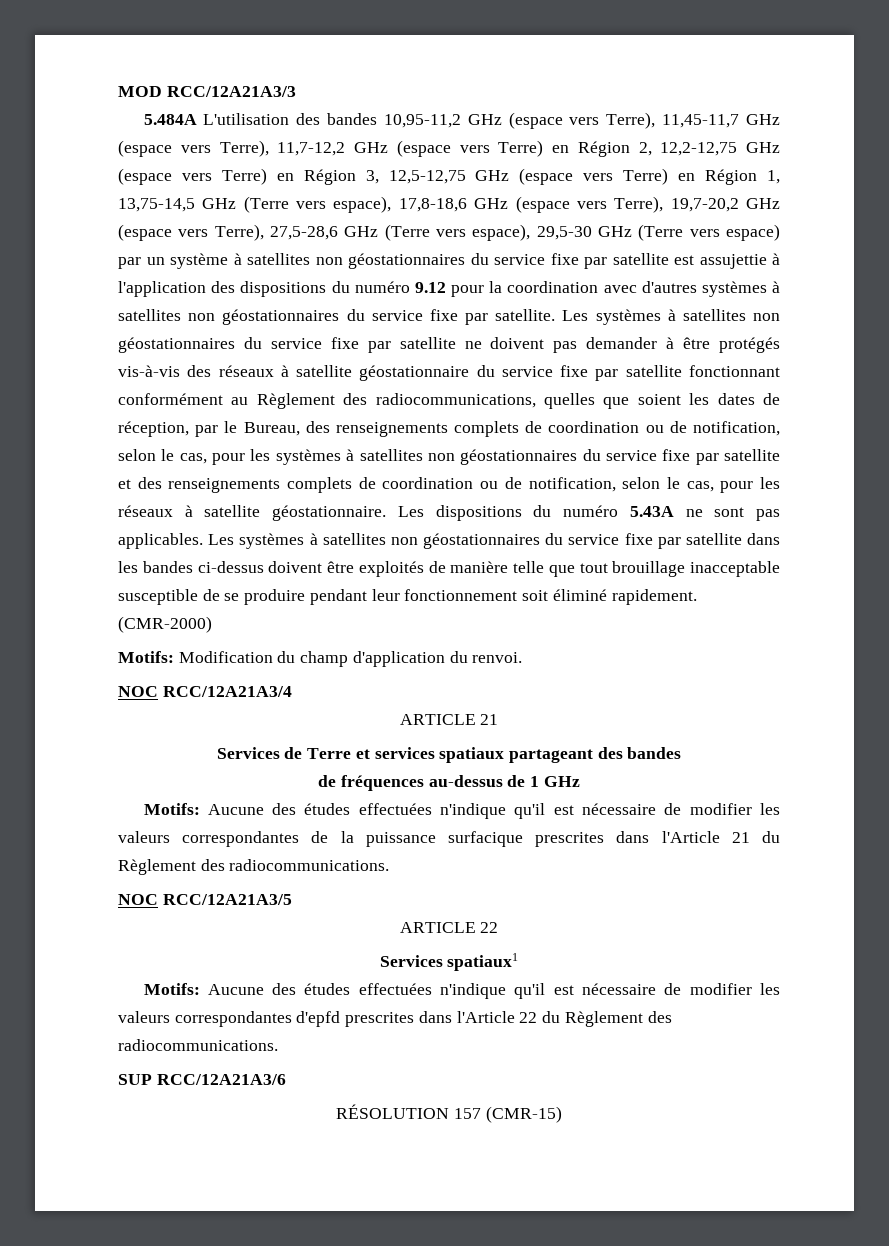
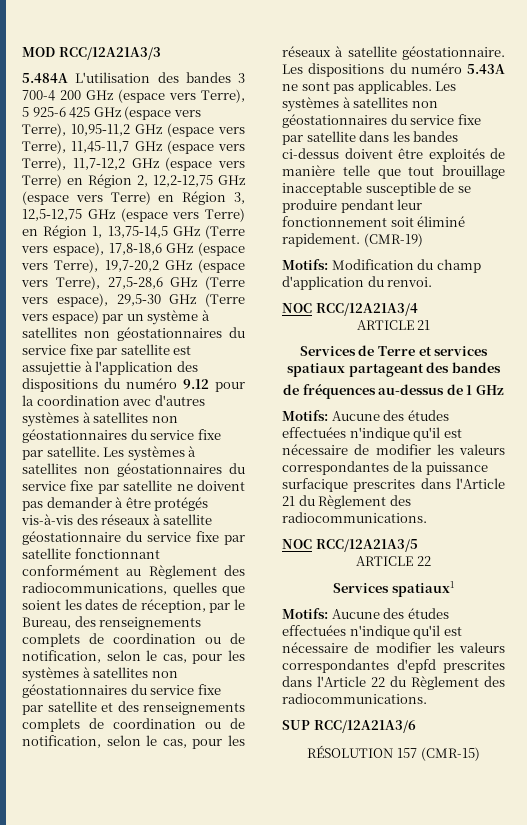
- 5.484A L'utilisation des bandes 10,95-11,2 GHz (espace vers Terre), 11,45-11,7 GHz (espace vers Terre), 11,7-12,2 GHz (espace vers Terre) en Région 2, 12,2-12,75 GHz (espace vers Terre) en Région 3, 12,5-12,75 GHz (espace vers Terre) en Région 1, 13,75-14,5 GHz (Terre vers espace), 17,8-18,6 GHz (espace vers Terre), 19,7-20,2 GHz (espace vers Terre), 27,5-28,6 GHz (Terre vers espace), 29,5-30 GHz (Terre vers espace) par un système à satellites non géostationnaires du service fixe par satellite est assujettie à l'application des dispositions du numéro 9.12 pour la coordination avec d'autres systèmes à satellites non géostationnaires du service fixe par satellite.
+ 5.484A L'utilisation des bandes 3 700-4 200 GHz (espace vers Terre), 5 925-6 425 GHz (espace vers Terre), 10,95-11,2 GHz (espace vers Terre), 11,45-11,7 GHz (espace vers Terre), 11,7-12,2 GHz (espace vers Terre) en Région 2, 12,2-12,75 GHz (espace vers Terre) en Région 3, 12,5-12,75 GHz (espace vers Terre) en Région 1, 13,75-14,5 GHz (Terre vers espace), 17,8-18,6 GHz (espace vers Terre), 19,7-20,2 GHz (espace vers Terre), 27,5-28,6 GHz (Terre vers espace), 29,5-30 GHz (Terre vers espace) par un système à satellites non géostationnaires du service fixe par satellite est assujettie à l'application des dispositions du numéro 9.12 pour la coordination avec d'autres systèmes à satellites non géostationnaires du service fixe par satellite.
- (CMR-2000)
+ (CMR-19)

